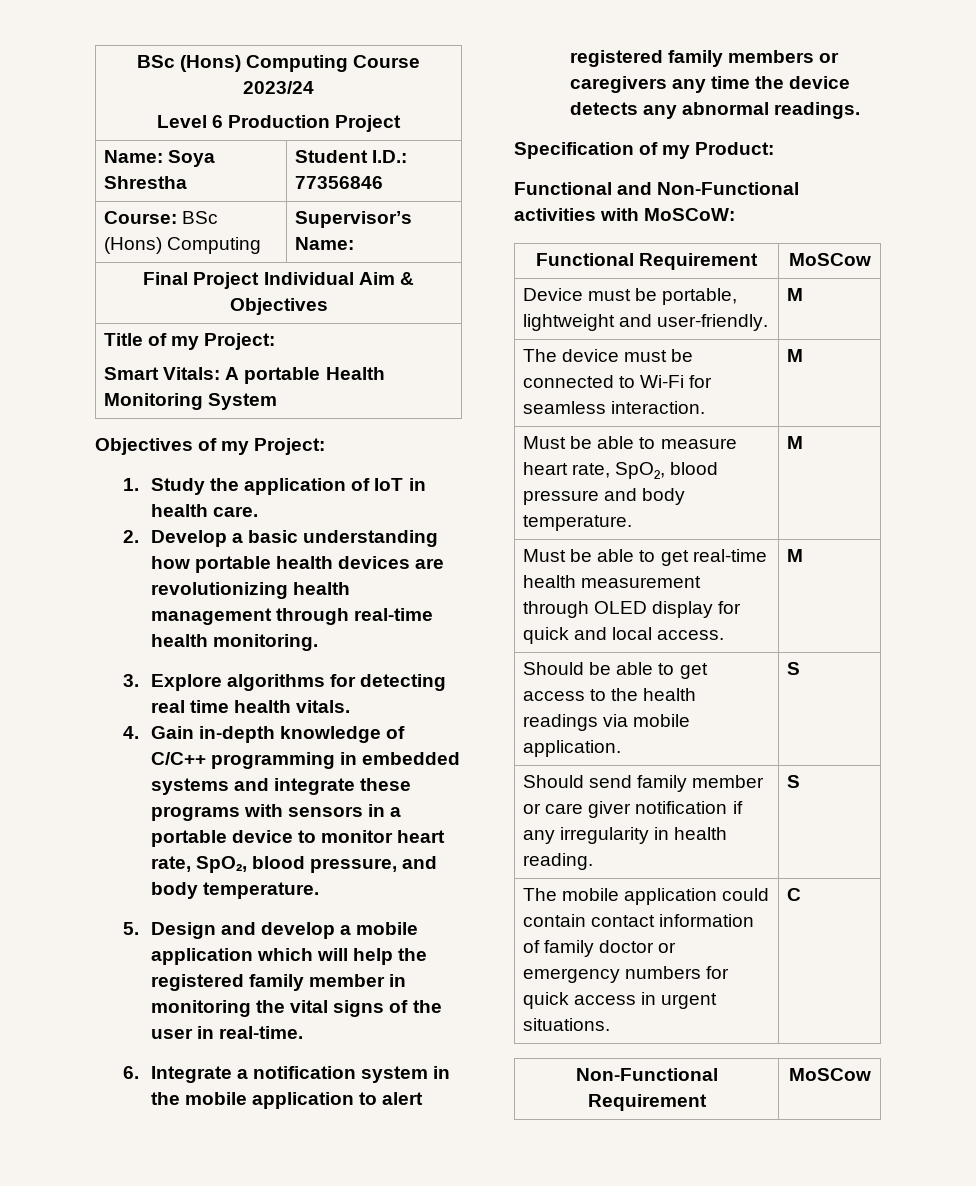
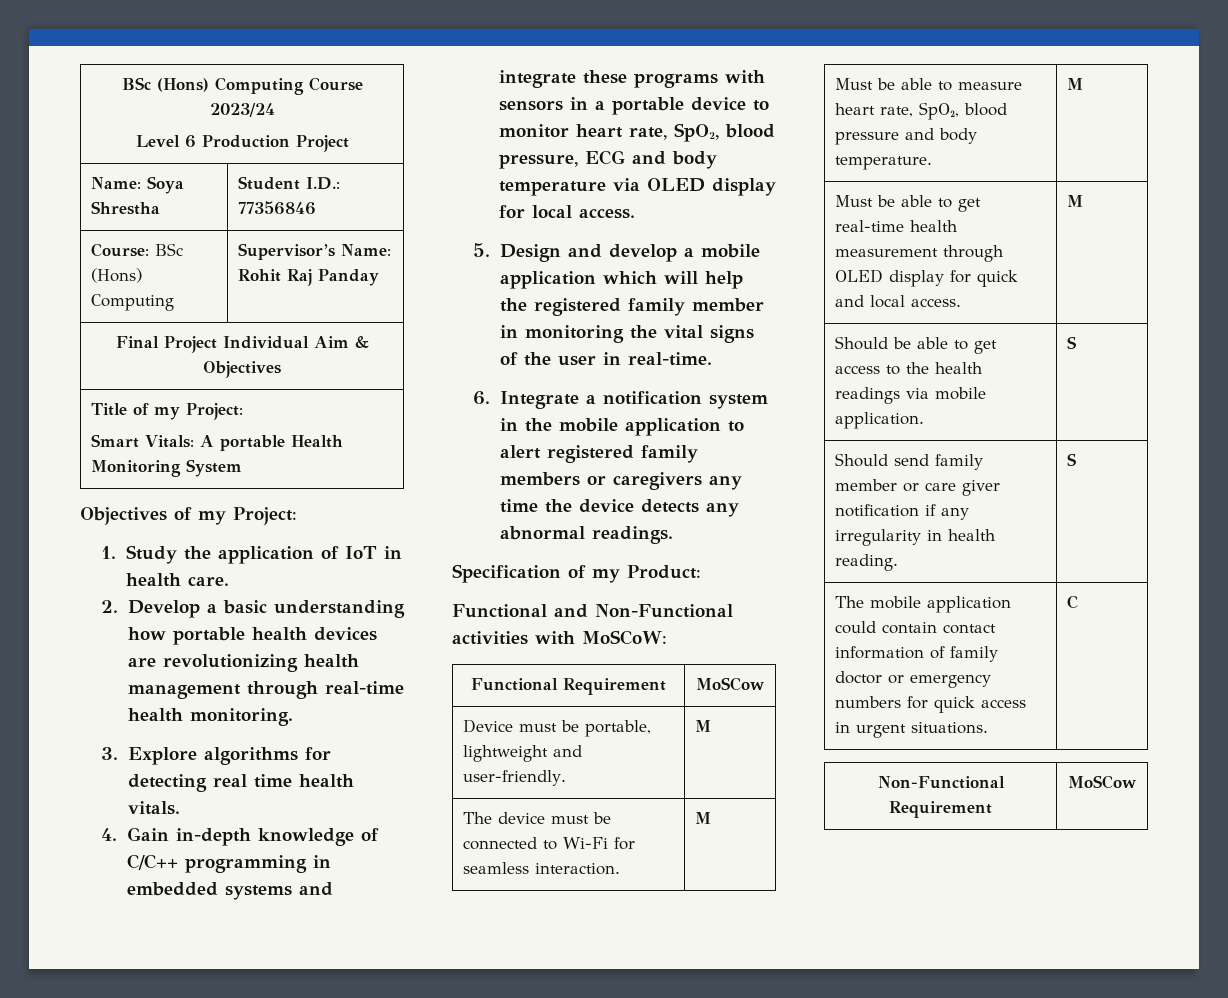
- Course: BSc (Hons) Computing | Supervisor’s Name:
+ Course: BSc (Hons) Computing | Supervisor’s Name: Rohit Raj Panday
- 4. Gain in-depth knowledge of C/C++ programming in embedded systems and integrate these programs with sensors in a portable device to monitor heart rate, SpO₂, blood pressure, and body temperature.
+ 4. Gain in-depth knowledge of C/C++ programming in embedded systems and integrate these programs with sensors in a portable device to monitor heart rate, SpO₂, blood pressure, ECG and body temperature via OLED display for local access.

